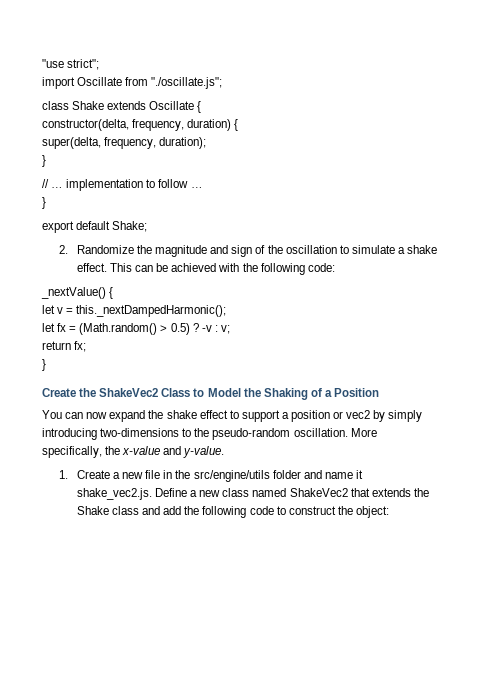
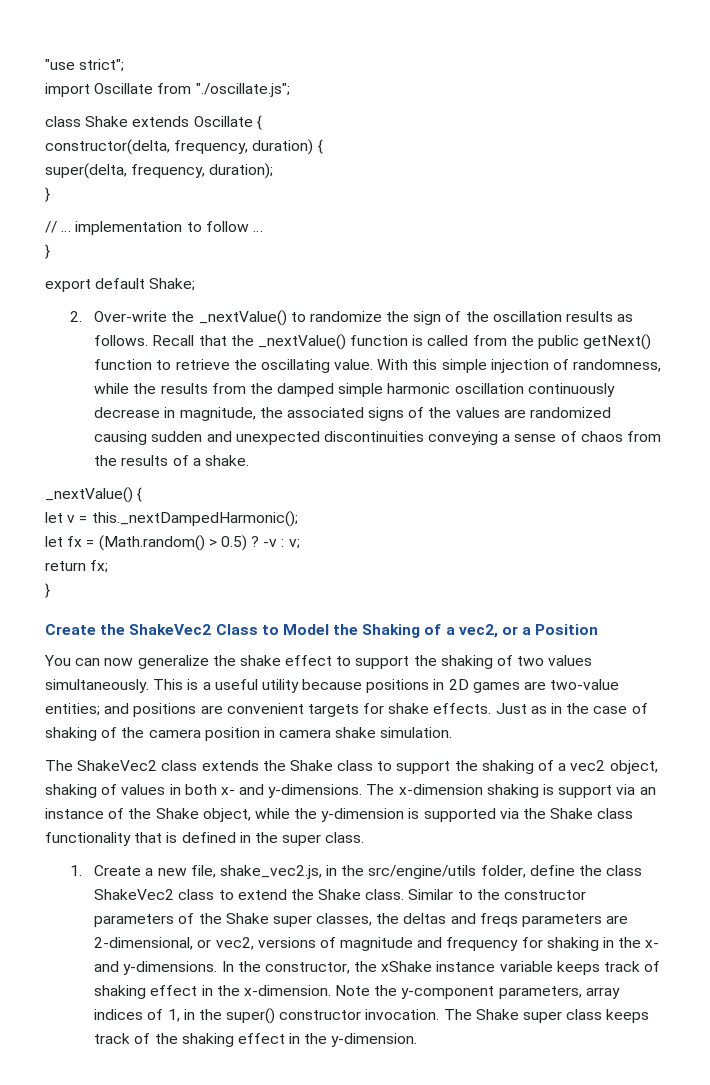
- 2. Randomize the magnitude and sign of the oscillation to simulate a shake effect. This can be achieved with the following code:
+ 2. Over-write the _nextValue() to randomize the sign of the oscillation results as follows. Recall that the _nextValue() function is called from the public getNext() function to retrieve the oscillating value. With this simple injection of randomness, while the results from the damped simple harmonic oscillation continuously decrease in magnitude, the associated signs of the values are randomized causing sudden and unexpected discontinuities conveying a sense of chaos from the results of a shake.
- Create the ShakeVec2 Class to Model the Shaking of a Position
+ Create the ShakeVec2 Class to Model the Shaking of a vec2, or a Position
- You can now expand the shake effect to support a position or vec2 by simply introducing two-dimensions to the pseudo-random oscillation. More specifically, the x-value and y-value.
+ You can now generalize the shake effect to support the shaking of two values simultaneously. This is a useful utility because positions in 2D games are two-value entities; and positions are convenient targets for shake effects. Just as in the case of shaking of the camera position in camera shake simulation.
+ The ShakeVec2 class extends the Shake class to support the shaking of a vec2 object, shaking of values in both x- and y-dimensions. The x-dimension shaking is support via an instance of the Shake object, while the y-dimension is supported via the Shake class functionality that is defined in the super class.
- 1. Create a new file in the src/engine/utils folder and name it shake_vec2.js. Define a new class named ShakeVec2 that extends the Shake class and add the following code to construct the object:
+ 1. Create a new file, shake_vec2.js, in the src/engine/utils folder, define the class ShakeVec2 class to extend the Shake class. Similar to the constructor parameters of the Shake super classes, the deltas and freqs parameters are 2-dimensional, or vec2, versions of magnitude and frequency for shaking in the x- and y-dimensions. In the constructor, the xShake instance variable keeps track of shaking effect in the x-dimension. Note the y-component parameters, array indices of 1, in the super() constructor invocation. The Shake super class keeps track of the shaking effect in the y-dimension.

